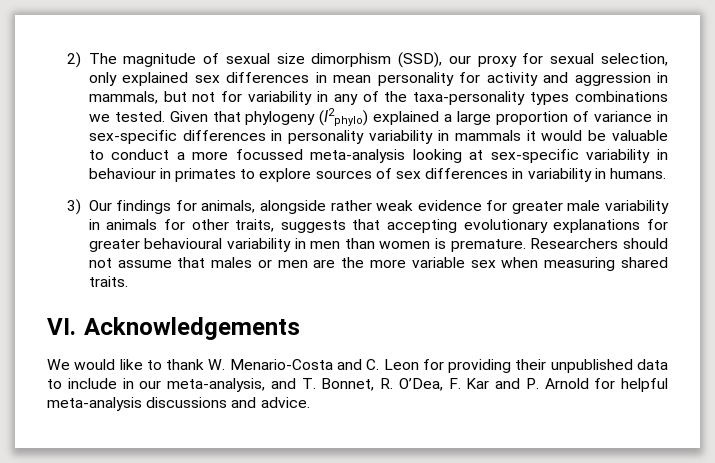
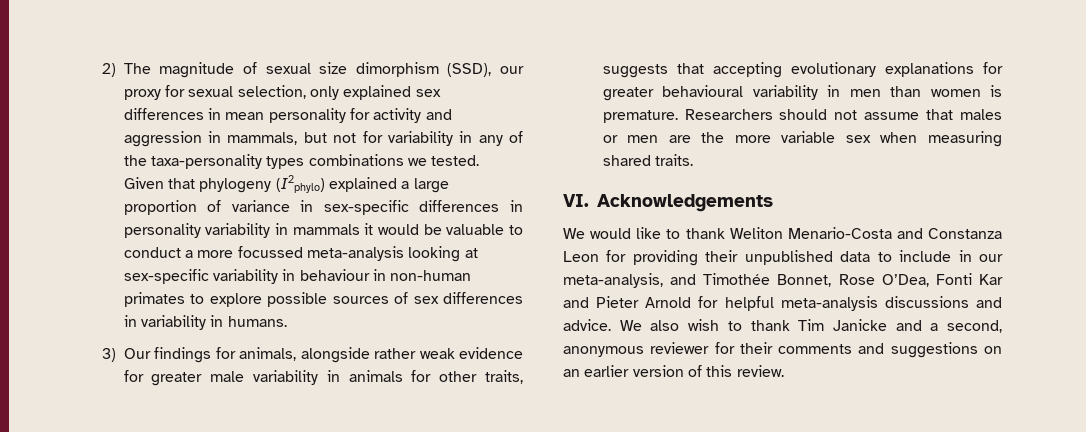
- Given that phylogeny (I2phylo) explained a large proportion of variance in sex-specific differences in personality variability in mammals it would be valuable to conduct a more focussed meta-analysis looking at sex-specific variability in behaviour in primates to explore sources of sex differences in variability in humans.
+ Given that phylogeny (I2phylo) explained a large proportion of variance in sex-specific differences in personality variability in mammals it would be valuable to conduct a more focussed meta-analysis looking at sex-specific variability in behaviour in non-human primates to explore possible sources of sex differences in variability in humans.
- We would like to thank W. Menario-Costa and C. Leon for providing their unpublished data to include in our meta-analysis, and T. Bonnet, R. O’Dea, F. Kar and P. Arnold for helpful meta-analysis discussions and advice.
+ We would like to thank Weliton Menario-Costa and Constanza Leon for providing their unpublished data to include in our meta-analysis, and Timothée Bonnet, Rose O’Dea, Fonti Kar and Pieter Arnold for helpful meta-analysis discussions and advice.
+ We also wish to thank Tim Janicke and a second, anonymous reviewer for their comments and suggestions on an earlier version of this review.

